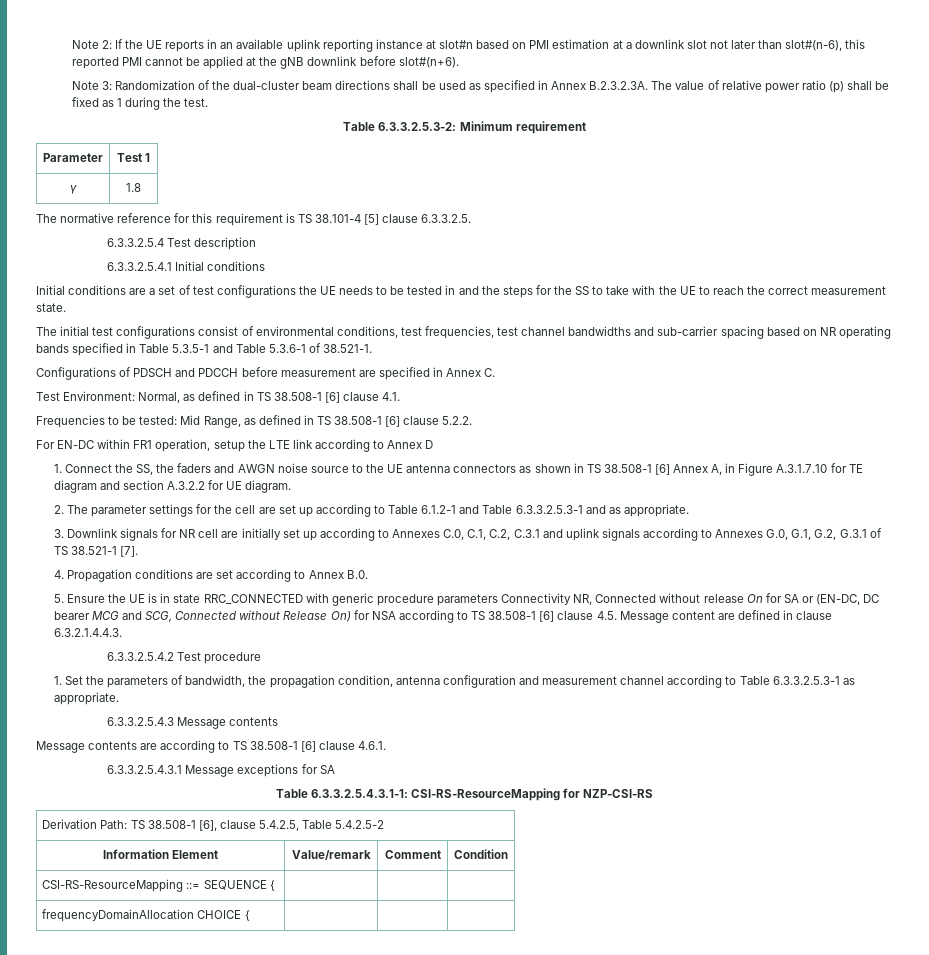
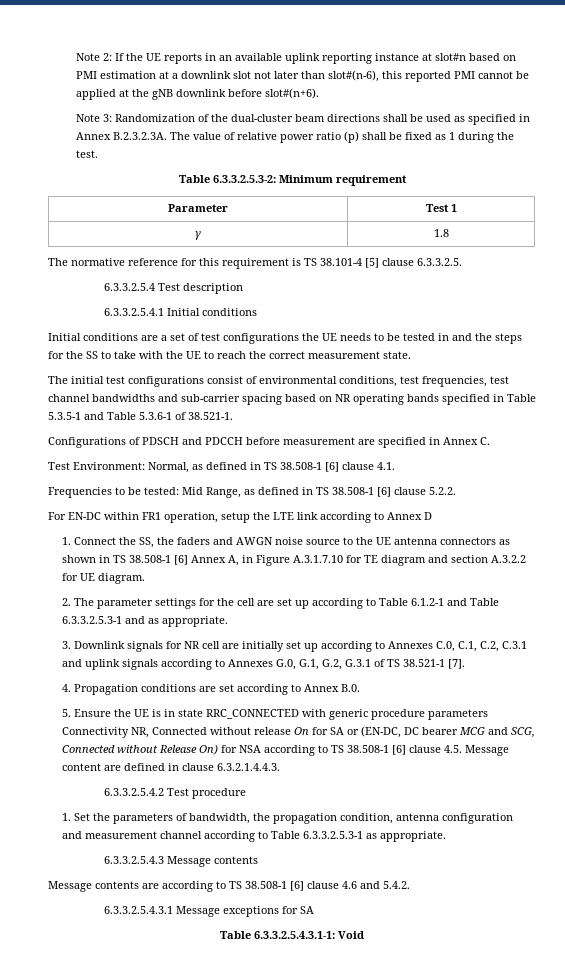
- Message contents are according to TS 38.508-1 [6] clause 4.6.1.
+ Message contents are according to TS 38.508-1 [6] clause 4.6 and 5.4.2.
- Table 6.3.3.2.5.4.3.1-1: CSI-RS-ResourceMapping for NZP-CSI-RS
- Derivation Path: TS 38.508-1 [6], clause 5.4.2.5, Table 5.4.2.5-2
- Information Element | Value/remark | Comment | Condition
- CSI-RS-ResourceMapping ::= SEQUENCE { | | |
- frequencyDomainAllocation CHOICE { | | |
+ Table 6.3.3.2.5.4.3.1-1: Void

